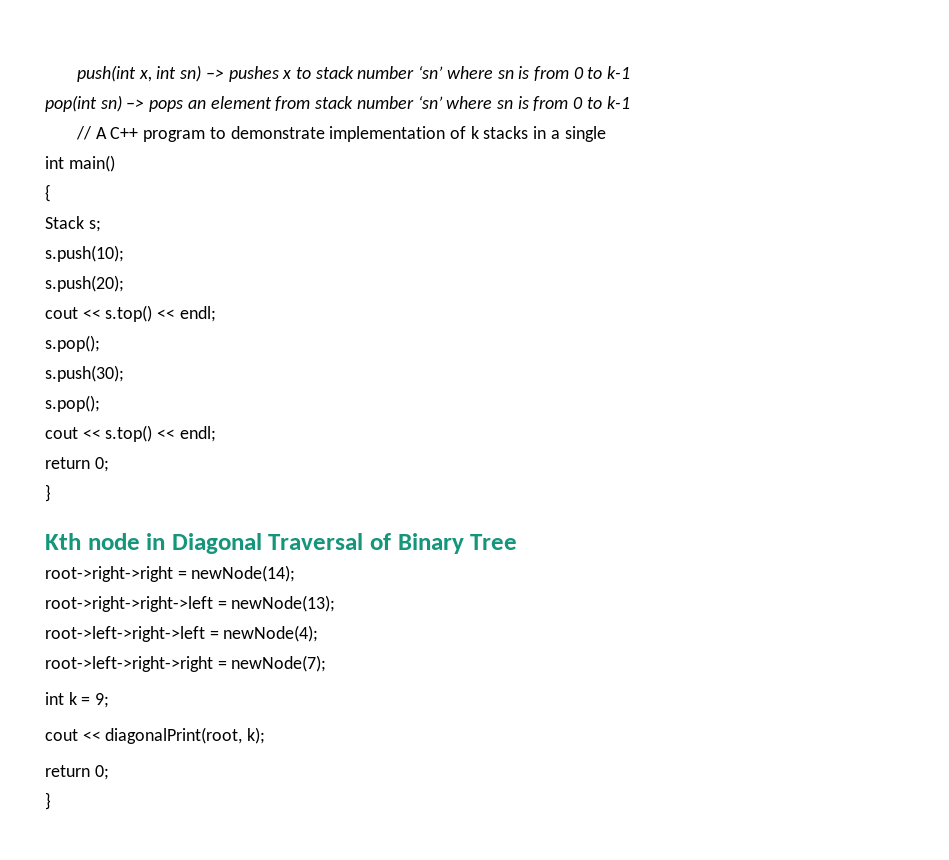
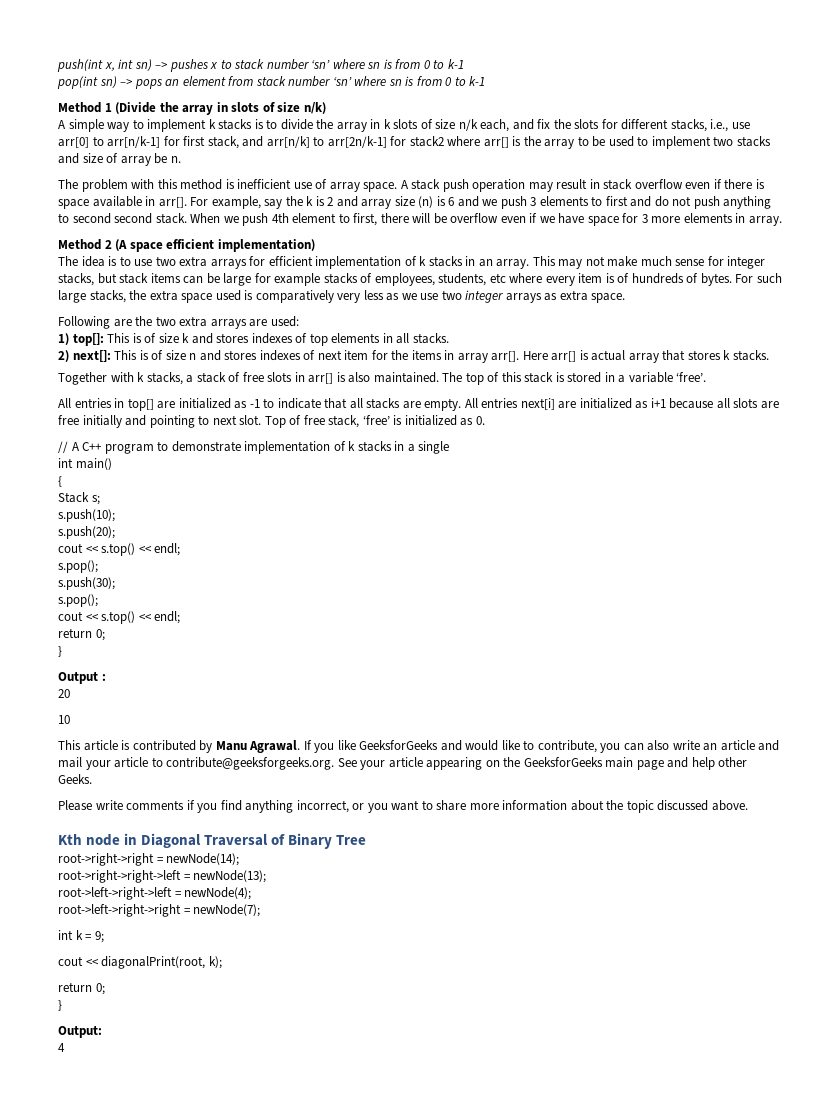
+ Method 1 (Divide the array in slots of size n/k)
+ A simple way to implement k stacks is to divide the array in k slots of size n/k each, and fix the slots for different stacks, i.e., use arr[0] to arr[n/k-1] for first stack, and arr[n/k] to arr[2n/k-1] for stack2 where arr[] is the array to be used to implement two stacks and size of array be n.
+ The problem with this method is inefficient use of array space. A stack push operation may result in stack overflow even if there is space available in arr[]. For example, say the k is 2 and array size (n) is 6 and we push 3 elements to first and do not push anything to second second stack. When we push 4th element to first, there will be overflow even if we have space for 3 more elements in array.
+ Method 2 (A space efficient implementation)
+ The idea is to use two extra arrays for efficient implementation of k stacks in an array. This may not make much sense for integer stacks, but stack items can be large for example stacks of employees, students, etc where every item is of hundreds of bytes. For such large stacks, the extra space used is comparatively very less as we use two integer arrays as extra space.
+ Following are the two extra arrays are used:
+ 1) top[]: This is of size k and stores indexes of top elements in all stacks.
+ 2) next[]: This is of size n and stores indexes of next item for the items in array arr[]. Here arr[] is actual array that stores k stacks.
+ Together with k stacks, a stack of free slots in arr[] is also maintained. The top of this stack is stored in a variable ‘free’.
+ All entries in top[] are initialized as -1 to indicate that all stacks are empty. All entries next[i] are initialized as i+1 because all slots are free initially and pointing to next slot. Top of free stack, ‘free’ is initialized as 0.
+ Output :
+ 20
+ 10
+ This article is contributed by Manu Agrawal. If you like GeeksforGeeks and would like to contribute, you can also write an article and mail your article to contribute@geeksforgeeks.org. See your article appearing on the GeeksforGeeks main page and help other Geeks.
+ Please write comments if you find anything incorrect, or you want to share more information about the topic discussed above.
+ Output:
+ 4

